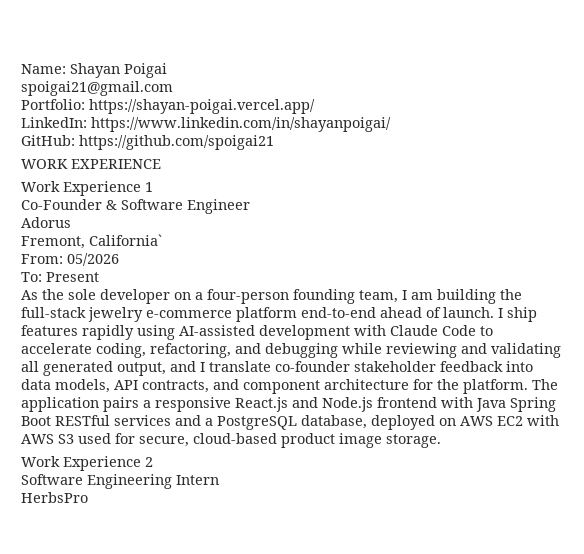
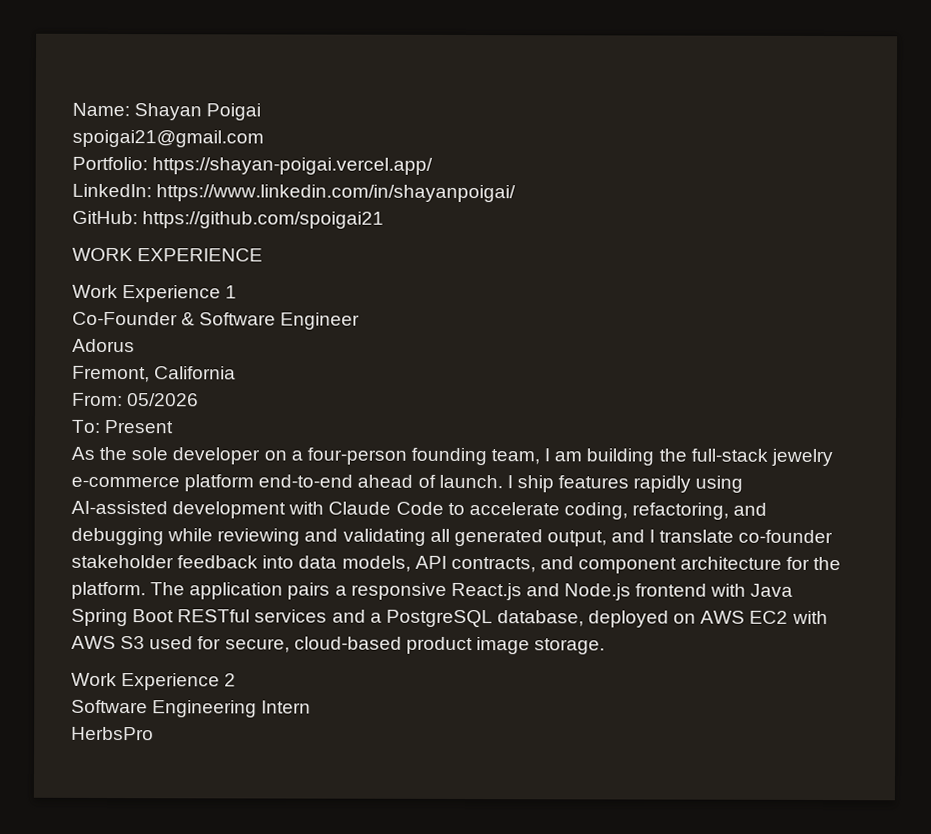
- Fremont, California`
+ Fremont, California

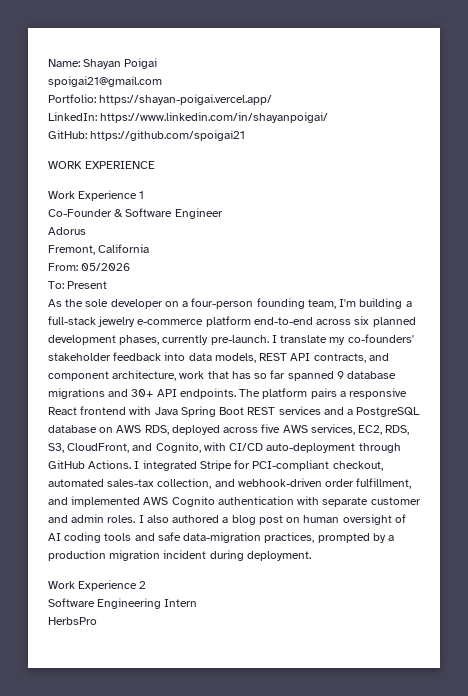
- As the sole developer on a four-person founding team, I am building the full-stack jewelry e-commerce platform end-to-end ahead of launch. I ship features rapidly using AI-assisted development with Claude Code to accelerate coding, refactoring, and debugging while reviewing and validating all generated output, and I translate co-founder stakeholder feedback into data models, API contracts, and component architecture for the platform. The application pairs a responsive React.js and Node.js frontend with Java Spring Boot RESTful services and a PostgreSQL database, deployed on AWS EC2 with AWS S3 used for secure, cloud-based product image storage.
+ As the sole developer on a four-person founding team, I'm building a full-stack jewelry e-commerce platform end-to-end across six planned development phases, currently pre-launch. I translate my co-founders' stakeholder feedback into data models, REST API contracts, and component architecture, work that has so far spanned 9 database migrations and 30+ API endpoints. The platform pairs a responsive React frontend with Java Spring Boot REST services and a PostgreSQL database on AWS RDS, deployed across five AWS services, EC2, RDS, S3, CloudFront, and Cognito, with CI/CD auto-deployment through GitHub Actions. I integrated Stripe for PCI-compliant checkout, automated sales-tax collection, and webhook-driven order fulfillment, and implemented AWS Cognito authentication with separate customer and admin roles. I also authored a blog post on human oversight of AI coding tools and safe data-migration practices, prompted by a production migration incident during deployment.

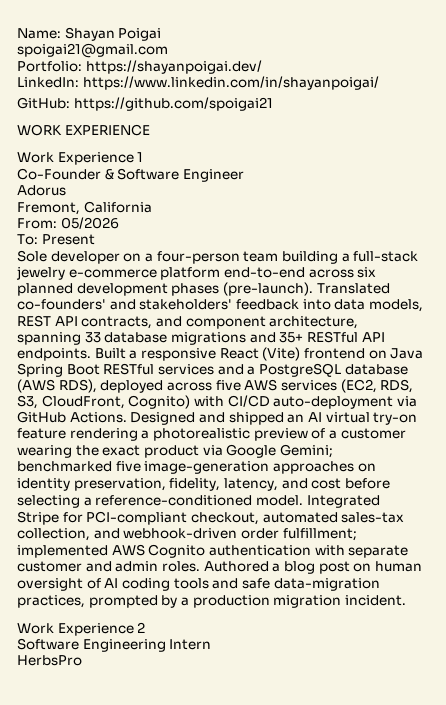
- Portfolio: https://shayan-poigai.vercel.app/
+ Portfolio: https://shayanpoigai.dev/
- As the sole developer on a four-person founding team, I'm building a full-stack jewelry e-commerce platform end-to-end across six planned development phases, currently pre-launch. I translate my co-founders' stakeholder feedback into data models, REST API contracts, and component architecture, work that has so far spanned 9 database migrations and 30+ API endpoints. The platform pairs a responsive React frontend with Java Spring Boot REST services and a PostgreSQL database on AWS RDS, deployed across five AWS services, EC2, RDS, S3, CloudFront, and Cognito, with CI/CD auto-deployment through GitHub Actions.
+ Sole developer on a four-person team building a full-stack jewelry e-commerce platform end-to-end across six planned development phases (pre-launch). Translated co-founders' and stakeholders' feedback into data models, REST API contracts, and component architecture, spanning 33 database migrations and 35+ RESTful API endpoints. Built a responsive React (Vite) frontend on Java Spring Boot RESTful services and a PostgreSQL database (AWS RDS), deployed across five AWS services (EC2, RDS, S3, CloudFront, Cognito) with CI/CD auto-deployment via GitHub Actions.
- I integrated Stripe for PCI-compliant checkout, automated sales-tax collection, and webhook-driven order fulfillment, and implemented AWS Cognito authentication with separate customer and admin roles.
+ Designed and shipped an AI virtual try-on feature rendering a photorealistic preview of a customer wearing the exact product via Google Gemini; benchmarked five image-generation approaches on identity preservation, fidelity, latency, and cost before selecting a reference-conditioned model. Integrated Stripe for PCI-compliant checkout, automated sales-tax collection, and webhook-driven order fulfillment; implemented AWS Cognito authentication with separate customer and admin roles.
- I also authored a blog post on human oversight of AI coding tools and safe data-migration practices, prompted by a production migration incident during deployment.
+ Authored a blog post on human oversight of AI coding tools and safe data-migration practices, prompted by a production migration incident.

